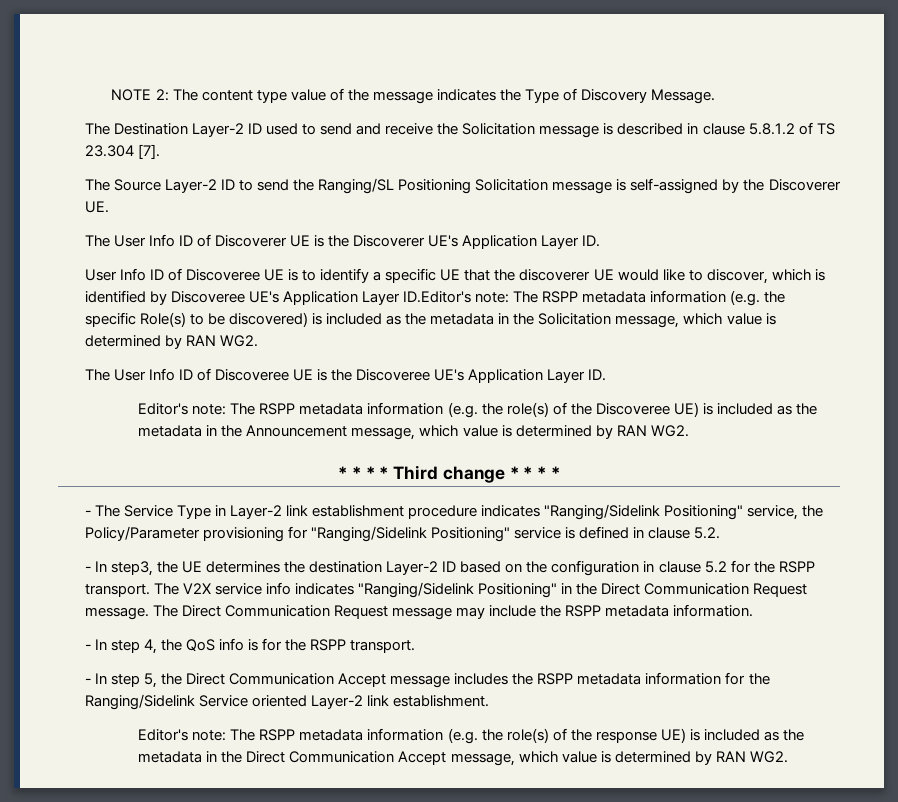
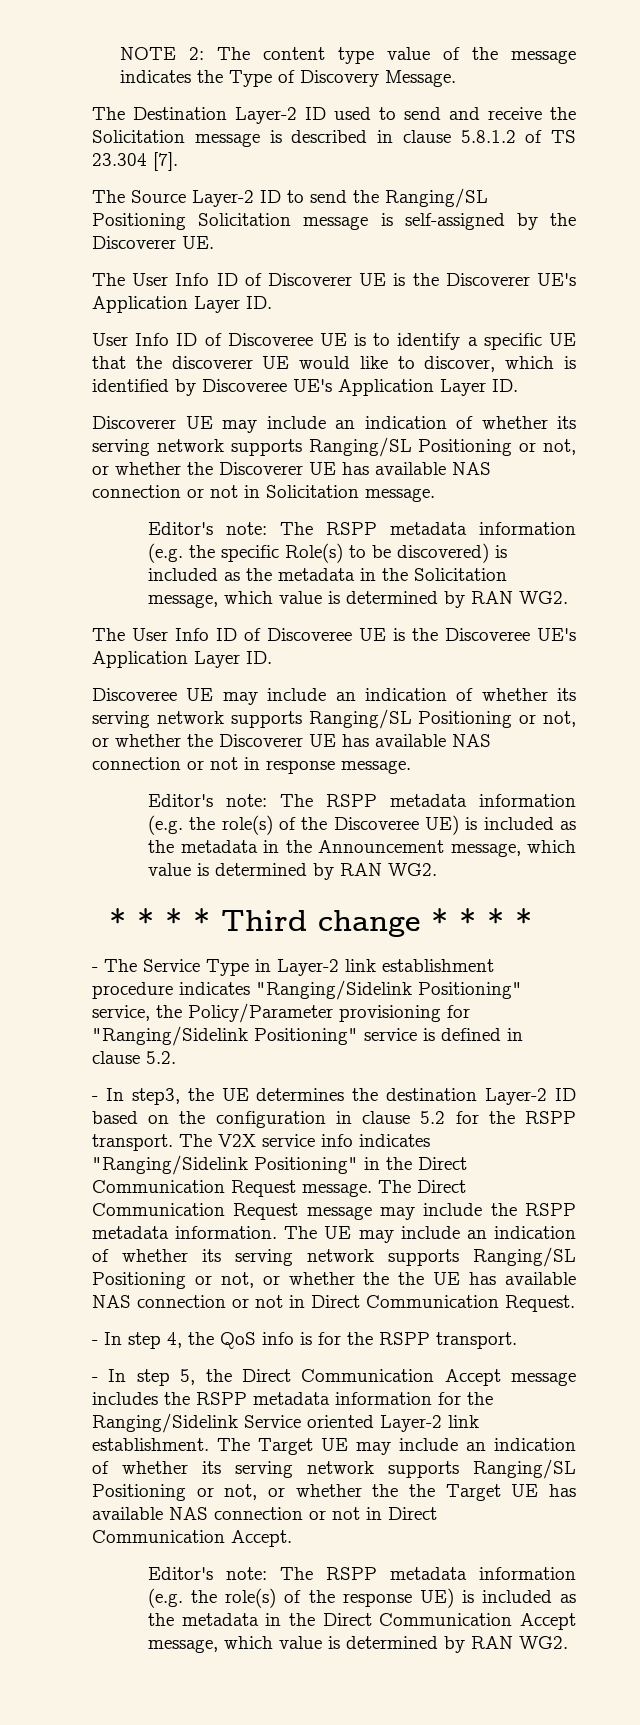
- User Info ID of Discoveree UE is to identify a specific UE that the discoverer UE would like to discover, which is identified by Discoveree UE's Application Layer ID.Editor's note: The RSPP metadata information (e.g. the specific Role(s) to be discovered) is included as the metadata in the Solicitation message, which value is determined by RAN WG2.
+ User Info ID of Discoveree UE is to identify a specific UE that the discoverer UE would like to discover, which is identified by Discoveree UE's Application Layer ID.
+ Discoverer UE may include an indication of whether its serving network supports Ranging/SL Positioning or not, or whether the Discoverer UE has available NAS connection or not in Solicitation message.
+ Editor's note: The RSPP metadata information (e.g. the specific Role(s) to be discovered) is included as the metadata in the Solicitation message, which value is determined by RAN WG2.
+ Discoveree UE may include an indication of whether its serving network supports Ranging/SL Positioning or not, or whether the Discoverer UE has available NAS connection or not in response message.
+ The UE may include an indication of whether its serving network supports Ranging/SL Positioning or not, or whether the the UE has available NAS connection or not in Direct Communication Request.
+ The Target UE may include an indication of whether its serving network supports Ranging/SL Positioning or not, or whether the the Target UE has available NAS connection or not in Direct Communication Accept.

